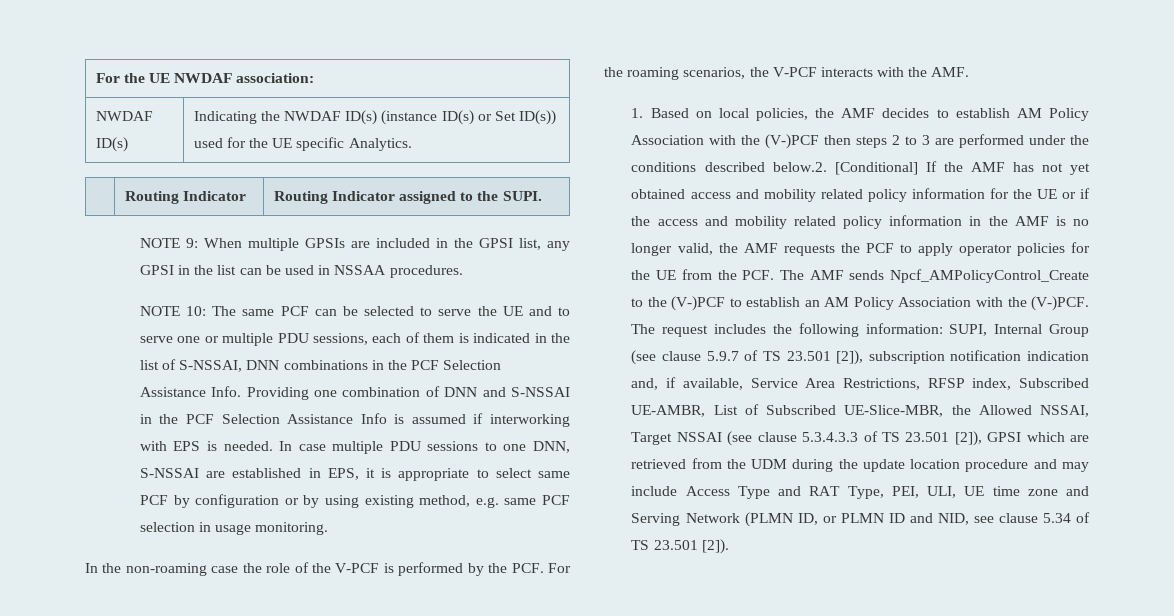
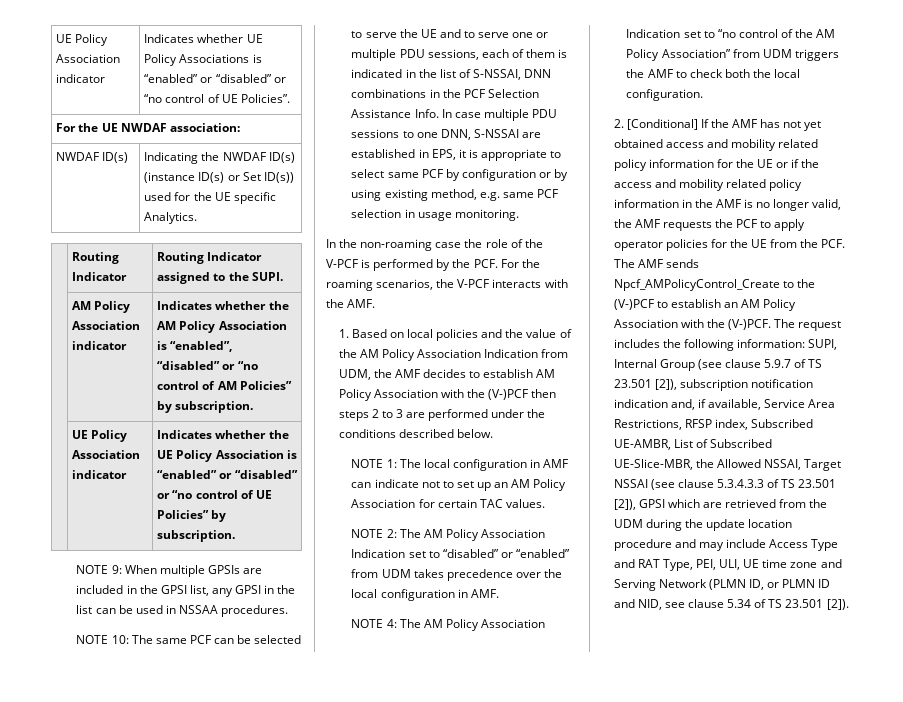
+ UE Policy Association indicator | Indicates whether UE Policy Associations is “enabled” or “disabled” or “no control of UE Policies”.
+ | AM Policy Association indicator | Indicates whether the AM Policy Association is “enabled”, “disabled” or “no control of AM Policies” by subscription.
+ | UE Policy Association indicator | Indicates whether the UE Policy Association is “enabled” or “disabled” or “no control of UE Policies” by subscription.
- Providing one combination of DNN and S-NSSAI in the PCF Selection Assistance Info is assumed if interworking with EPS is needed.
- 1. Based on local policies, the AMF decides to establish AM Policy Association with the (V-)PCF then steps 2 to 3 are performed under the conditions described below.2. [Conditional] If the AMF has not yet obtained access and mobility related policy information for the UE or if the access and mobility related policy information in the AMF is no longer valid, the AMF requests the PCF to apply operator policies for the UE from the PCF. The AMF sends Npcf_AMPolicyControl_Create to the (V-)PCF to establish an AM Policy Association with the (V-)PCF.
+ 1. Based on local policies and the value of the AM Policy Association Indication from UDM, the AMF decides to establish AM Policy Association with the (V-)PCF then steps 2 to 3 are performed under the conditions described below.
+ NOTE 1: The local configuration in AMF can indicate not to set up an AM Policy Association for certain TAC values.
+ NOTE 2: The AM Policy Association Indication set to “disabled” or “enabled” from UDM takes precedence over the local configuration in AMF.
+ NOTE 4: The AM Policy Association Indication set to “no control of the AM Policy Association” from UDM triggers the AMF to check both the local configuration.
+ 2. [Conditional] If the AMF has not yet obtained access and mobility related policy information for the UE or if the access and mobility related policy information in the AMF is no longer valid, the AMF requests the PCF to apply operator policies for the UE from the PCF. The AMF sends Npcf_AMPolicyControl_Create to the (V-)PCF to establish an AM Policy Association with the (V-)PCF.

